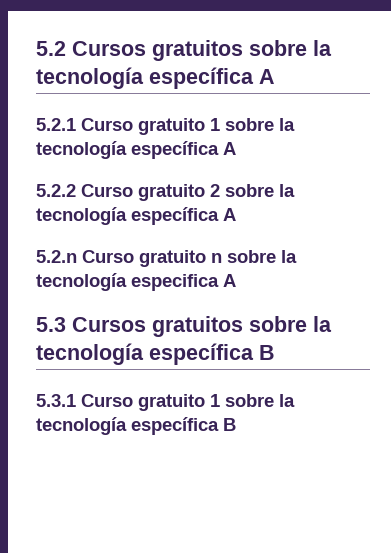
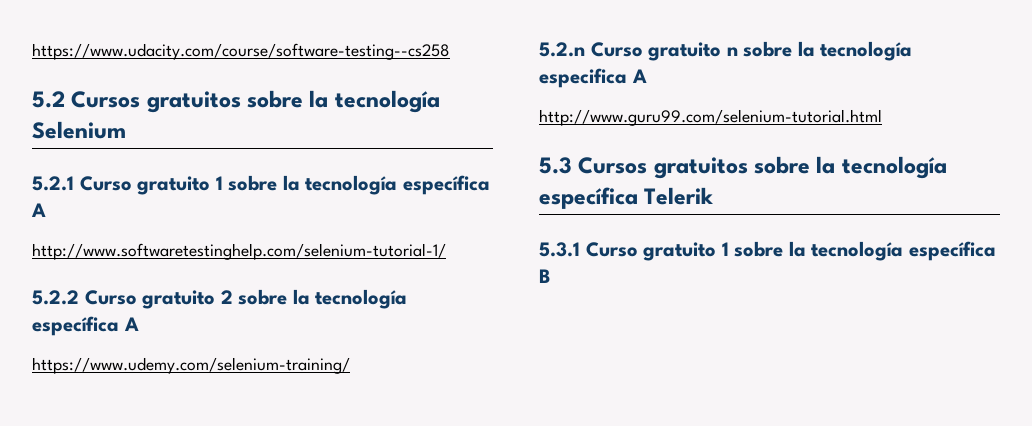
+ https://www.udacity.com/course/software-testing--cs258
- 5.2 Cursos gratuitos sobre la tecnología específica A
+ 5.2 Cursos gratuitos sobre la tecnología Selenium
+ http://www.softwaretestinghelp.com/selenium-tutorial-1/
+ https://www.udemy.com/selenium-training/
+ http://www.guru99.com/selenium-tutorial.html
- 5.3 Cursos gratuitos sobre la tecnología específica B
+ 5.3 Cursos gratuitos sobre la tecnología específica Telerik

